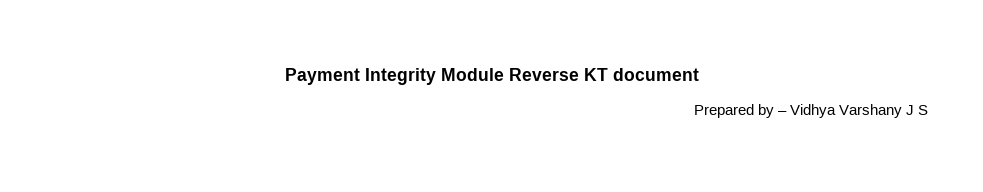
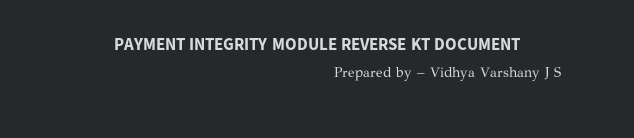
- Payment Integrity Module Reverse KT document
+ PAYMENT INTEGRITY MODULE REVERSE KT DOCUMENT

